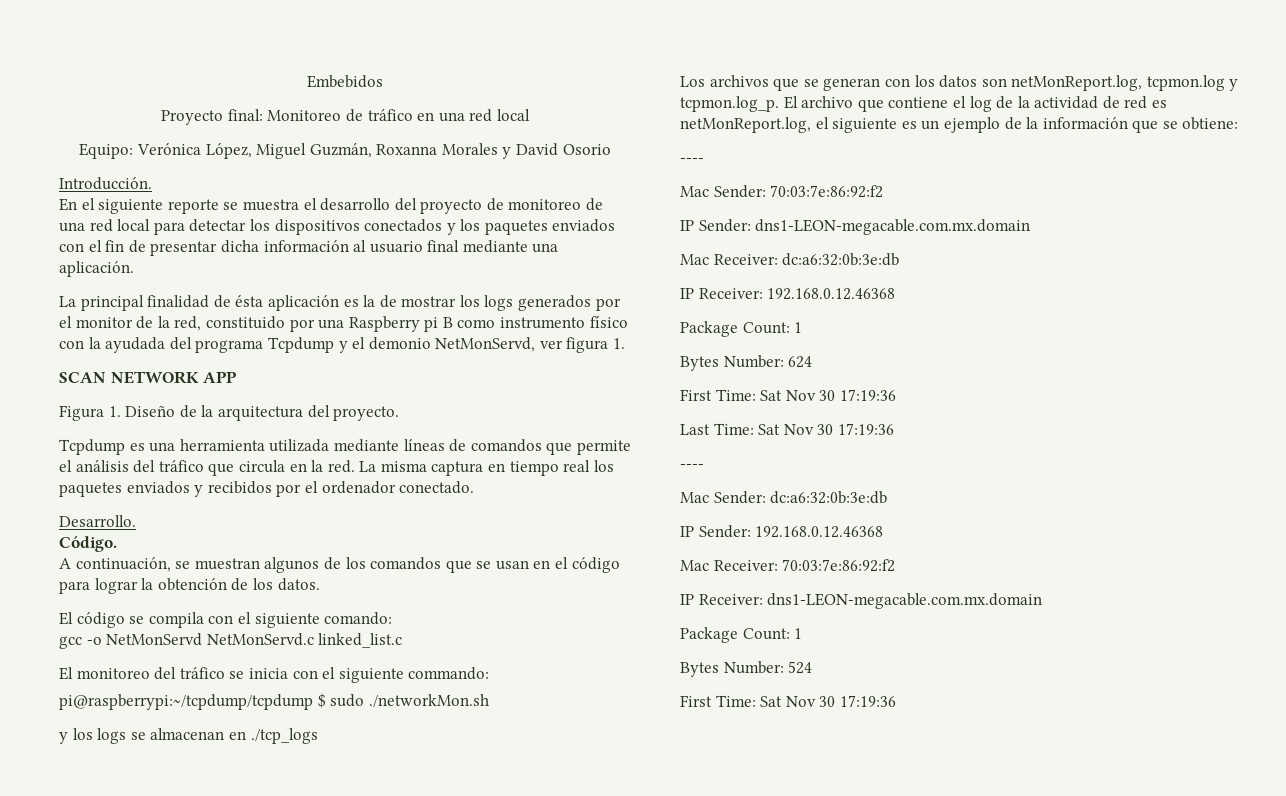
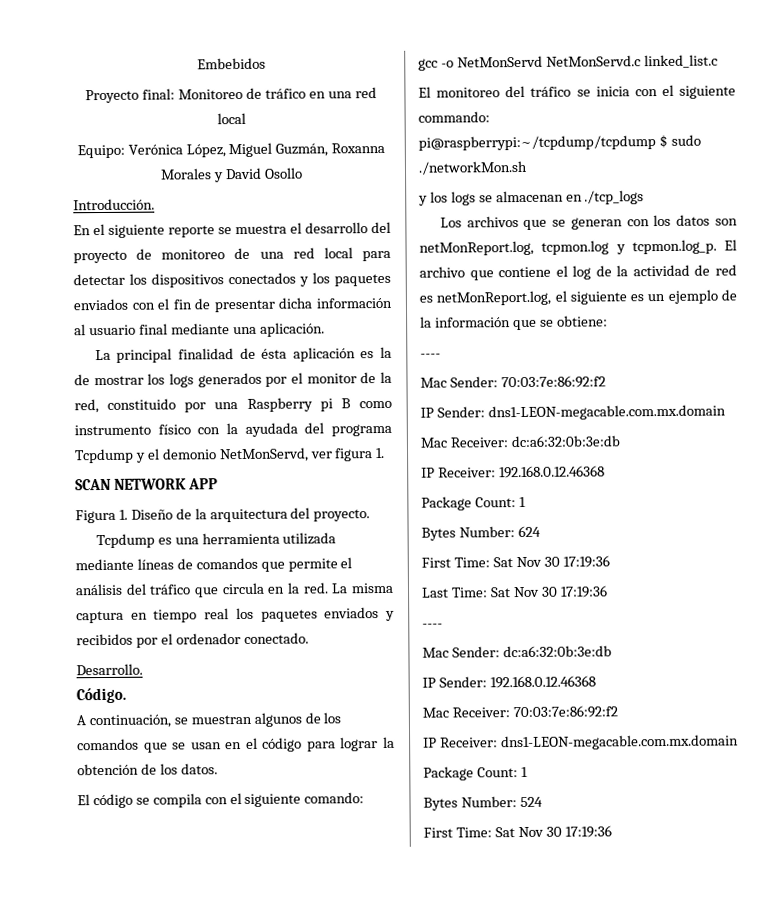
- Equipo: Verónica López, Miguel Guzmán, Roxanna Morales y David Osorio
+ Equipo: Verónica López, Miguel Guzmán, Roxanna Morales y David Osollo

